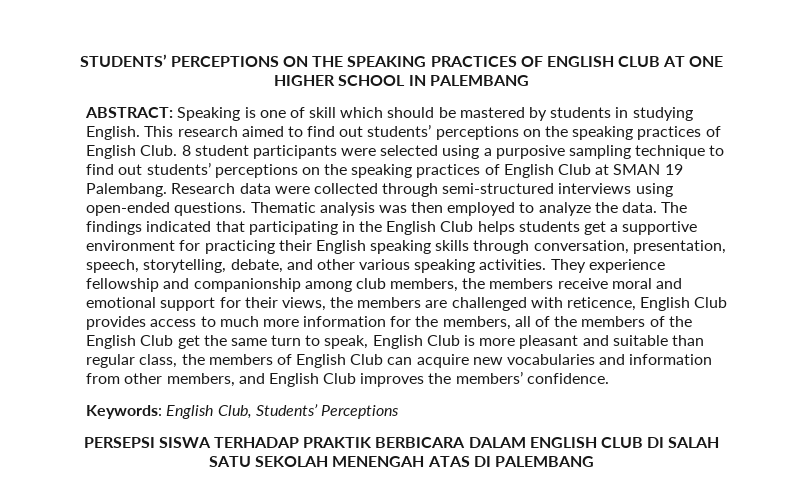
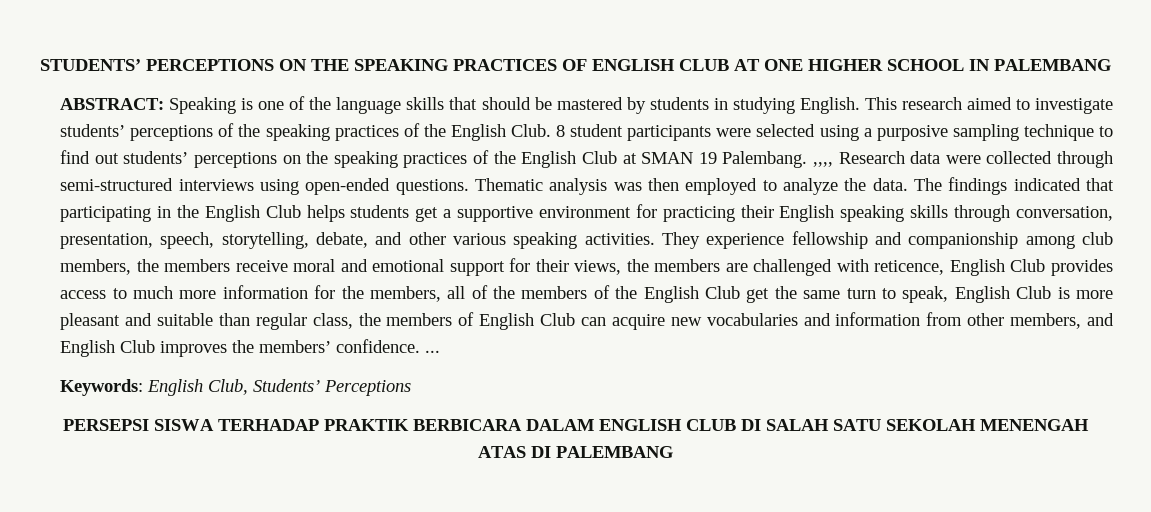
- ABSTRACT: Speaking is one of skill which should be mastered by students in studying English.
+ ABSTRACT: Speaking is one of the language skills that should be mastered by students in studying English.
- This research aimed to find out students’ perceptions on the speaking practices of English Club.
+ This research aimed to investigate students’ perceptions of the speaking practices of the English Club.
- 8 student participants were selected using a purposive sampling technique to find out students’ perceptions on the speaking practices of English Club at SMAN 19 Palembang. Research data were collected through semi-structured interviews using open-ended questions.
+ 8 student participants were selected using a purposive sampling technique to find out students’ perceptions on the speaking practices of the English Club at SMAN 19 Palembang. ,,,, Research data were collected through semi-structured interviews using open-ended questions.
- They experience fellowship and companionship among club members, the members receive moral and emotional support for their views, the members are challenged with reticence, English Club provides access to much more information for the members, all of the members of the English Club get the same turn to speak, English Club is more pleasant and suitable than regular class, the members of English Club can acquire new vocabularies and information from other members, and English Club improves the members’ confidence.
+ They experience fellowship and companionship among club members, the members receive moral and emotional support for their views, the members are challenged with reticence, English Club provides access to much more information for the members, all of the members of the English Club get the same turn to speak, English Club is more pleasant and suitable than regular class, the members of English Club can acquire new vocabularies and information from other members, and English Club improves the members’ confidence. ...

